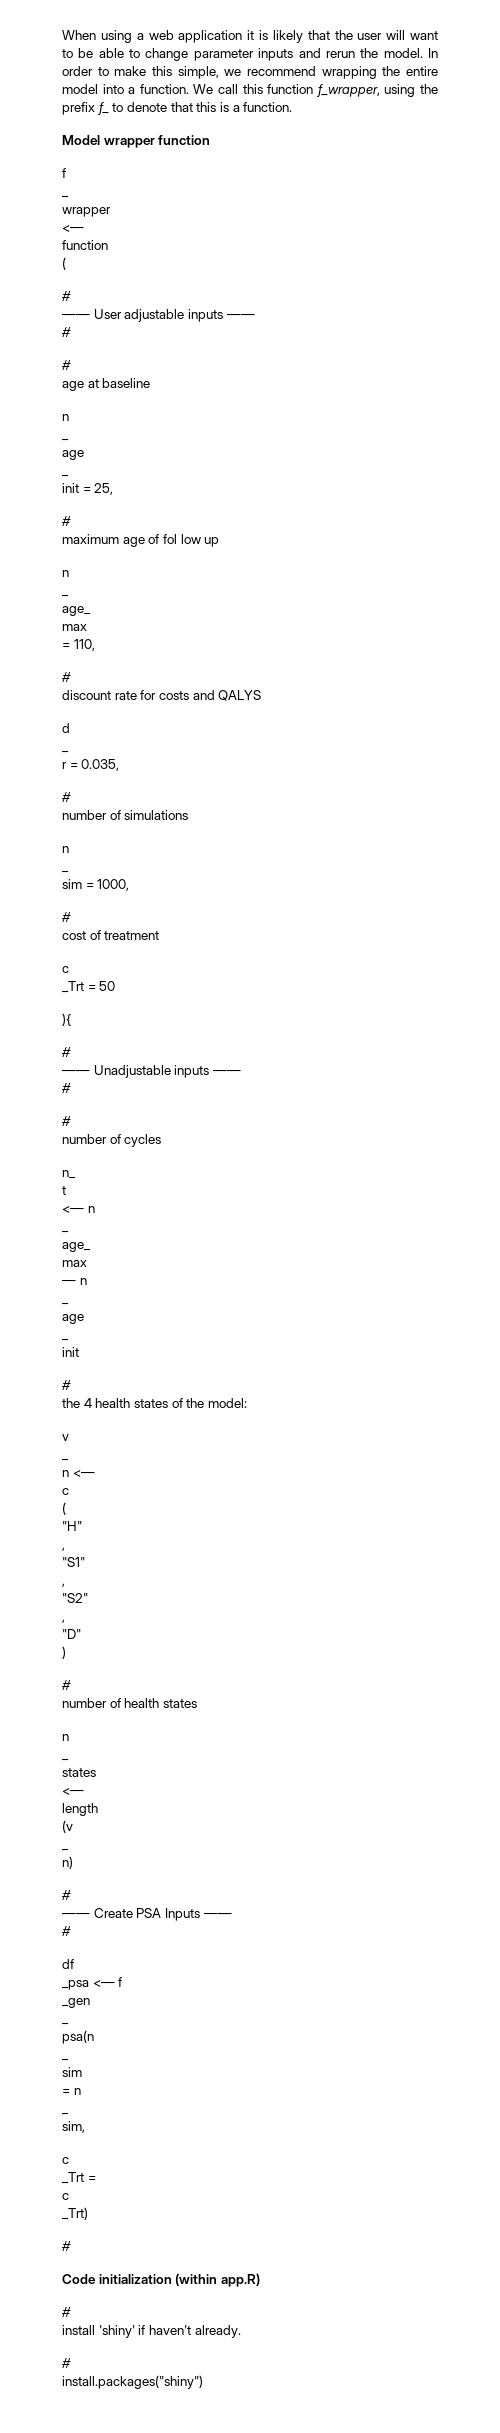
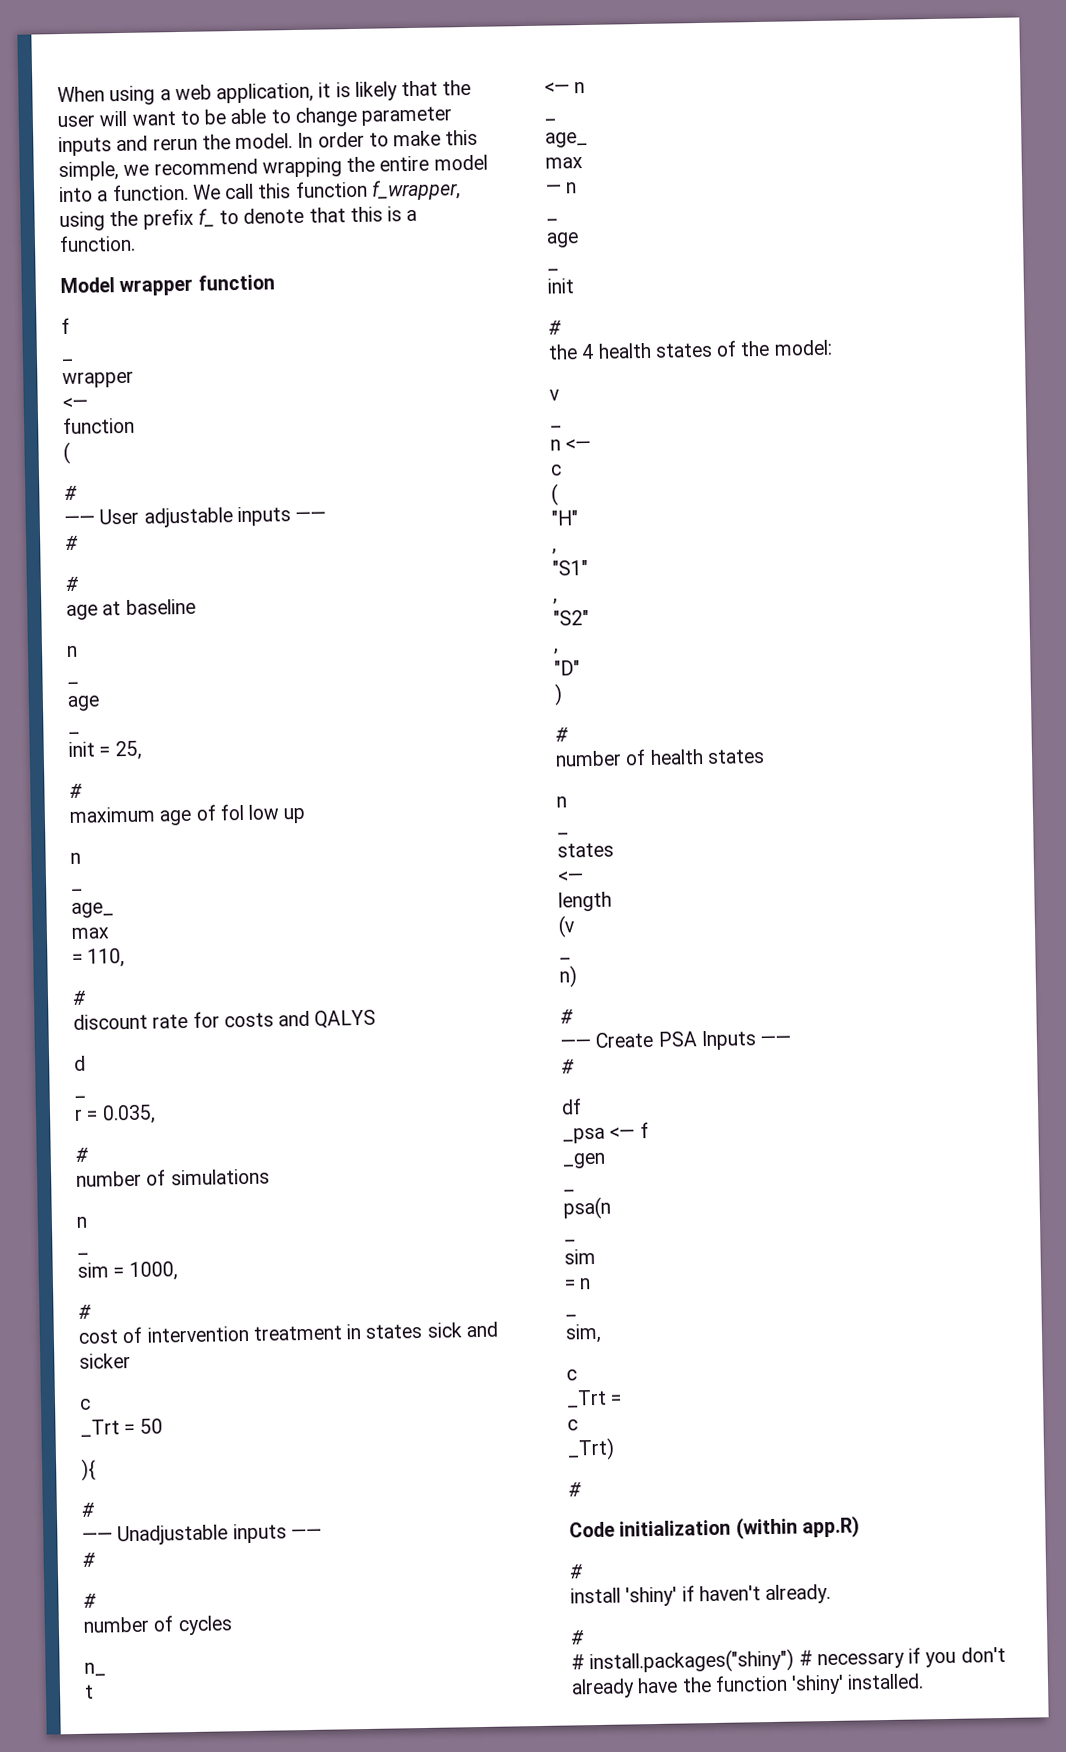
- When using a web application it is likely that the user will want to be able to change parameter inputs and rerun the model.
+ When using a web application, it is likely that the user will want to be able to change parameter inputs and rerun the model.
- cost of treatment
+ cost of intervention treatment in states sick and sicker
- install.packages("shiny")
+ # install.packages("shiny") # necessary if you don't already have the function 'shiny' installed.

